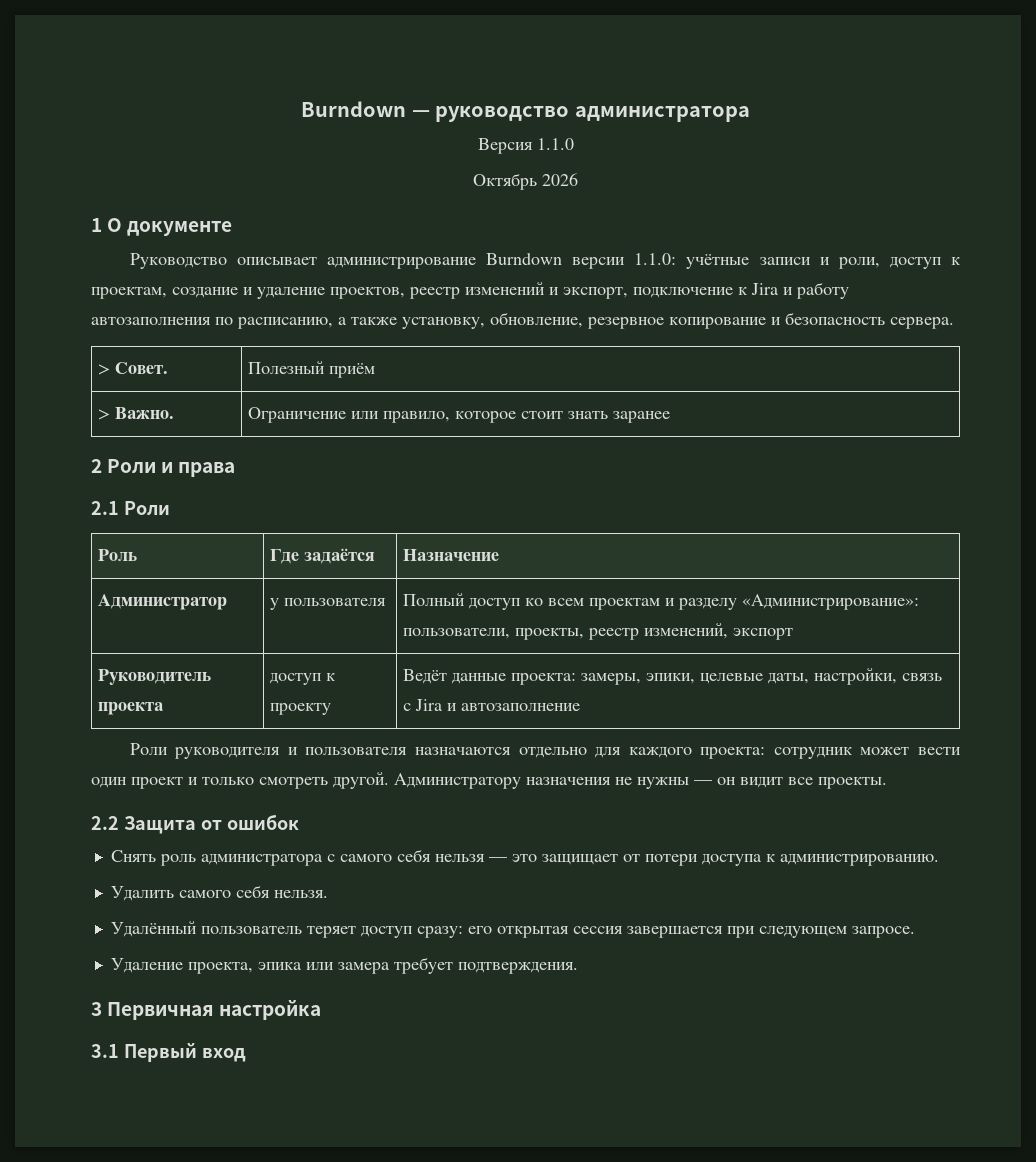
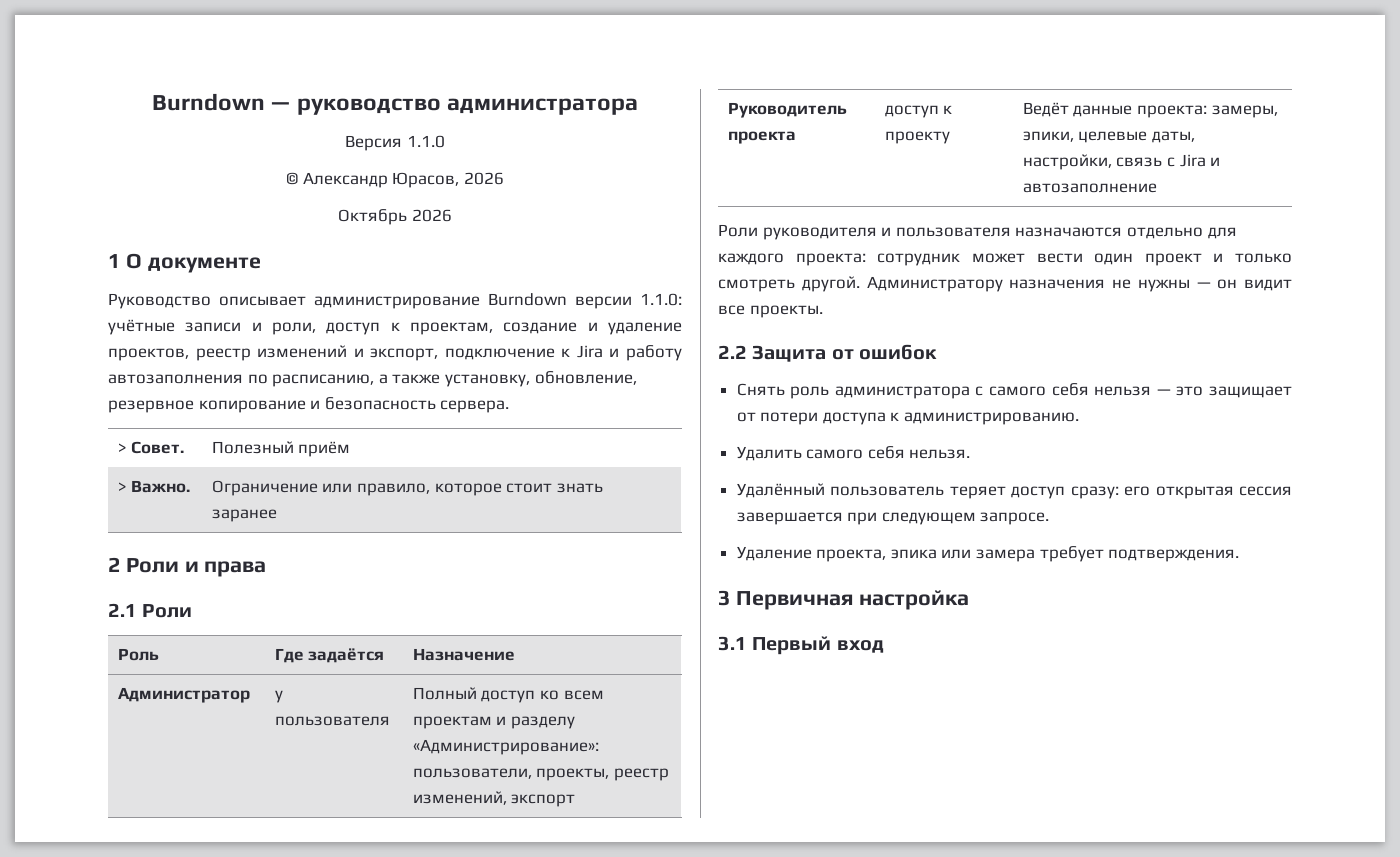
+ © Александр Юрасов, 2026

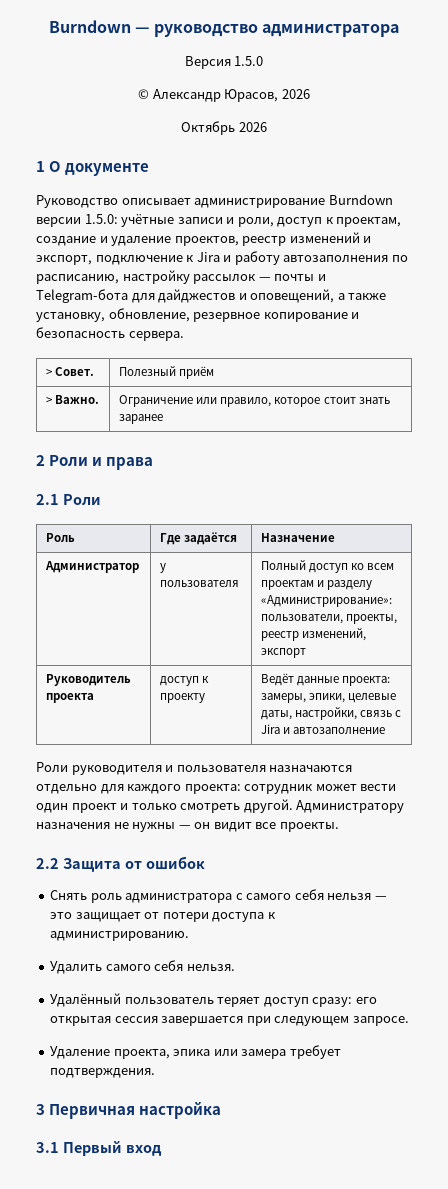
- Версия 1.1.0
+ Версия 1.5.0
- Руководство описывает администрирование Burndown версии 1.1.0: учётные записи и роли, доступ к проектам, создание и удаление проектов, реестр изменений и экспорт, подключение к Jira и работу автозаполнения по расписанию, а также установку, обновление, резервное копирование и безопасность сервера.
+ Руководство описывает администрирование Burndown версии 1.5.0: учётные записи и роли, доступ к проектам, создание и удаление проектов, реестр изменений и экспорт, подключение к Jira и работу автозаполнения по расписанию, настройку рассылок — почты и Telegram-бота для дайджестов и оповещений, а также установку, обновление, резервное копирование и безопасность сервера.

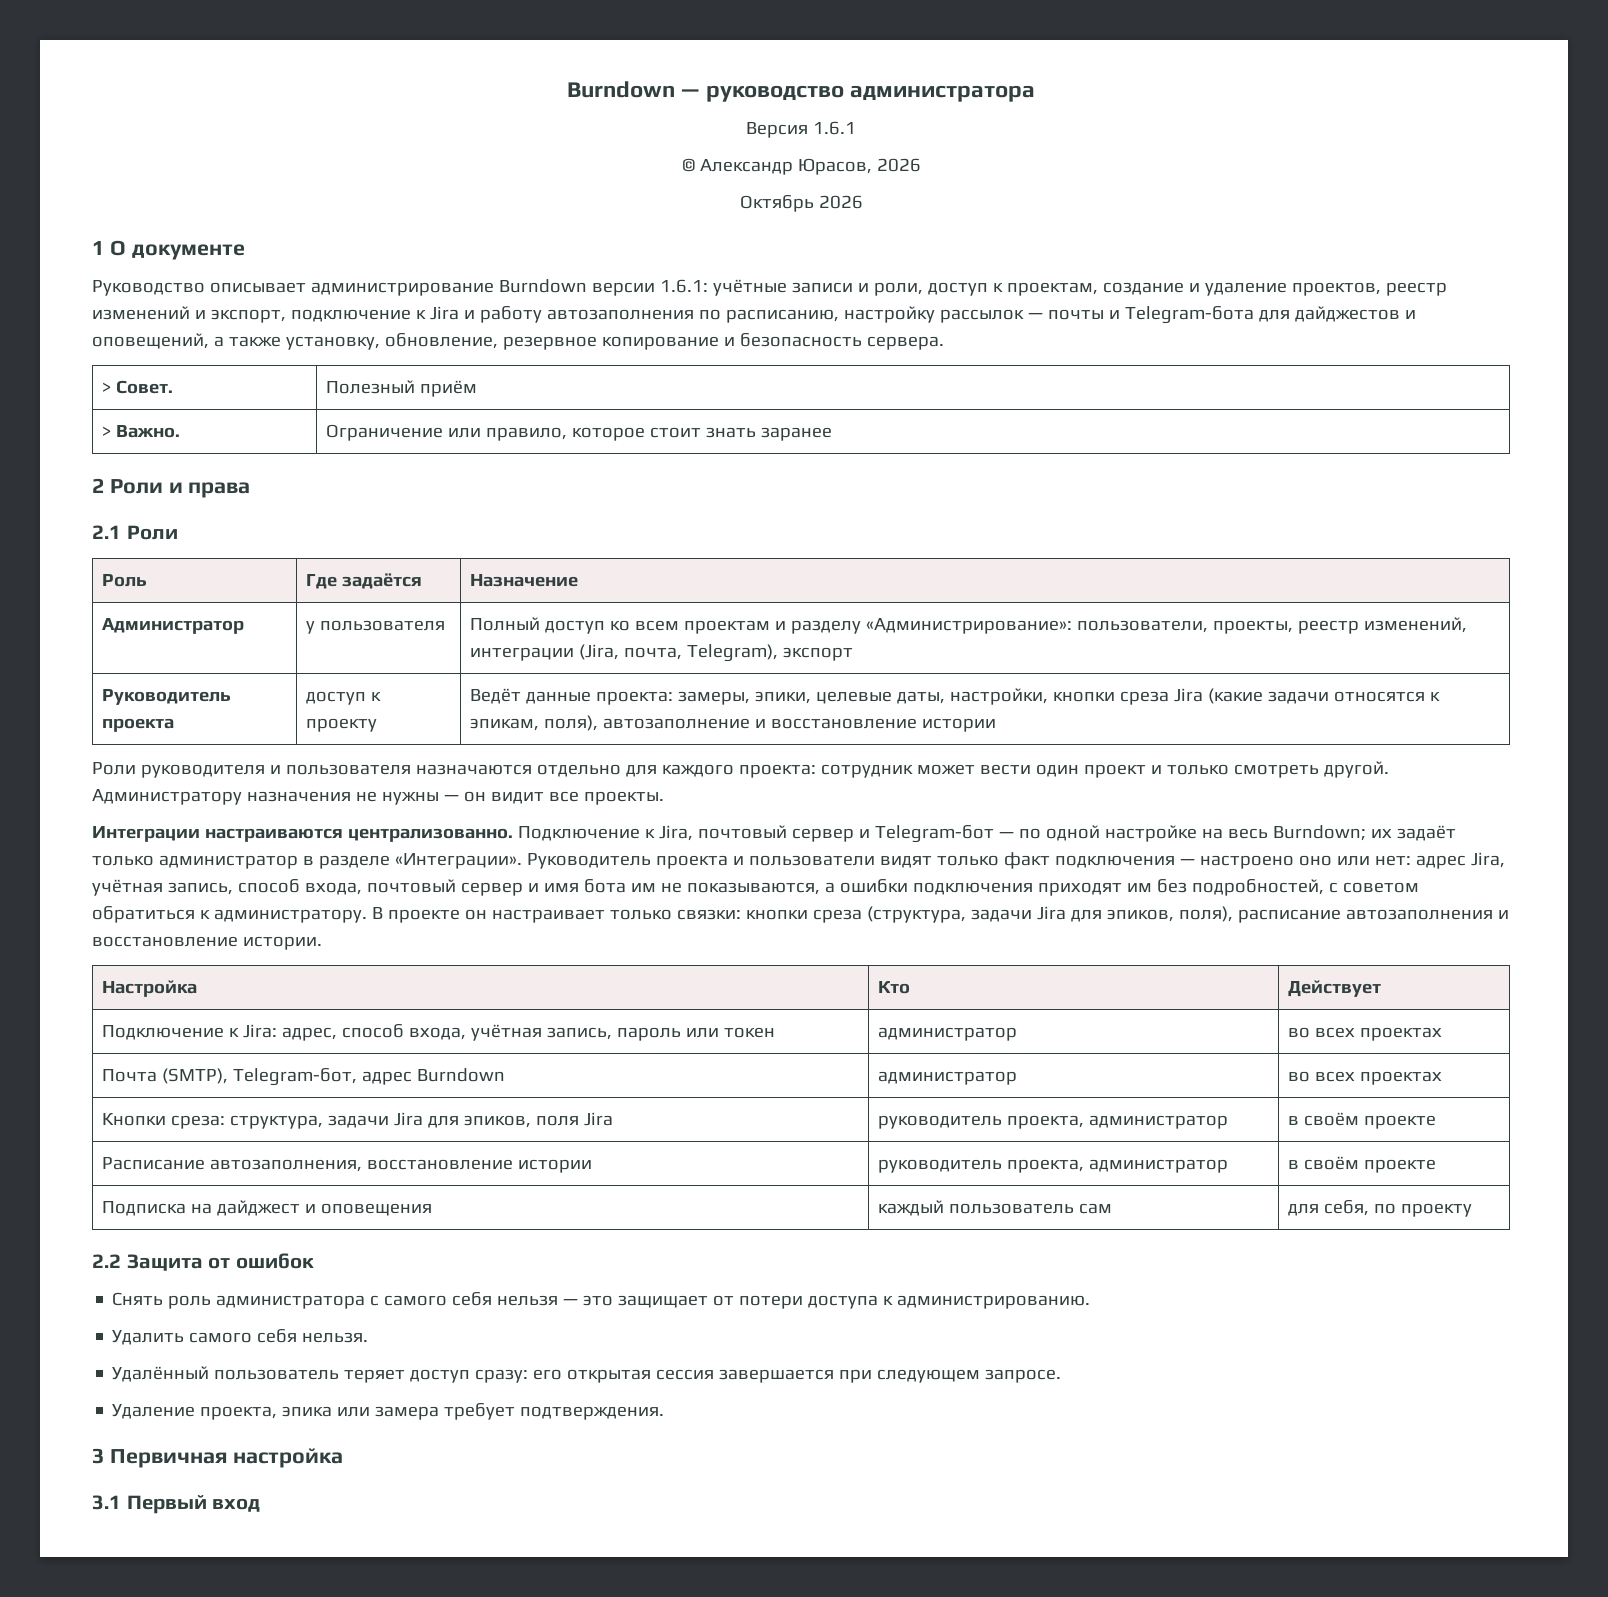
- Версия 1.5.0
+ Версия 1.6.1
- Руководство описывает администрирование Burndown версии 1.5.0: учётные записи и роли, доступ к проектам, создание и удаление проектов, реестр изменений и экспорт, подключение к Jira и работу автозаполнения по расписанию, настройку рассылок — почты и Telegram-бота для дайджестов и оповещений, а также установку, обновление, резервное копирование и безопасность сервера.
+ Руководство описывает администрирование Burndown версии 1.6.1: учётные записи и роли, доступ к проектам, создание и удаление проектов, реестр изменений и экспорт, подключение к Jira и работу автозаполнения по расписанию, настройку рассылок — почты и Telegram-бота для дайджестов и оповещений, а также установку, обновление, резервное копирование и безопасность сервера.
- Администратор | у пользователя | Полный доступ ко всем проектам и разделу «Администрирование»: пользователи, проекты, реестр изменений, экспорт
+ Администратор | у пользователя | Полный доступ ко всем проектам и разделу «Администрирование»: пользователи, проекты, реестр изменений, интеграции (Jira, почта, Telegram), экспорт
- Руководитель проекта | доступ к проекту | Ведёт данные проекта: замеры, эпики, целевые даты, настройки, связь с Jira и автозаполнение
+ Руководитель проекта | доступ к проекту | Ведёт данные проекта: замеры, эпики, целевые даты, настройки, кнопки среза Jira (какие задачи относятся к эпикам, поля), автозаполнение и восстановление истории
+ Интеграции настраиваются централизованно. Подключение к Jira, почтовый сервер и Telegram-бот — по одной настройке на весь Burndown; их задаёт только администратор в разделе «Интеграции». Руководитель проекта и пользователи видят только факт подключения — настроено оно или нет: адрес Jira, учётная запись, способ входа, почтовый сервер и имя бота им не показываются, а ошибки подключения приходят им без подробностей, с советом обратиться к администратору. В проекте он настраивает только связки: кнопки среза (структура, задачи Jira для эпиков, поля), расписание автозаполнения и восстановление истории.
+ Настройка | Кто | Действует
+ Подключение к Jira: адрес, способ входа, учётная запись, пароль или токен | администратор | во всех проектах
+ Почта (SMTP), Telegram-бот, адрес Burndown | администратор | во всех проектах
+ Кнопки среза: структура, задачи Jira для эпиков, поля Jira | руководитель проекта, администратор | в своём проекте
+ Расписание автозаполнения, восстановление истории | руководитель проекта, администратор | в своём проекте
+ Подписка на дайджест и оповещения | каждый пользователь сам | для себя, по проекту

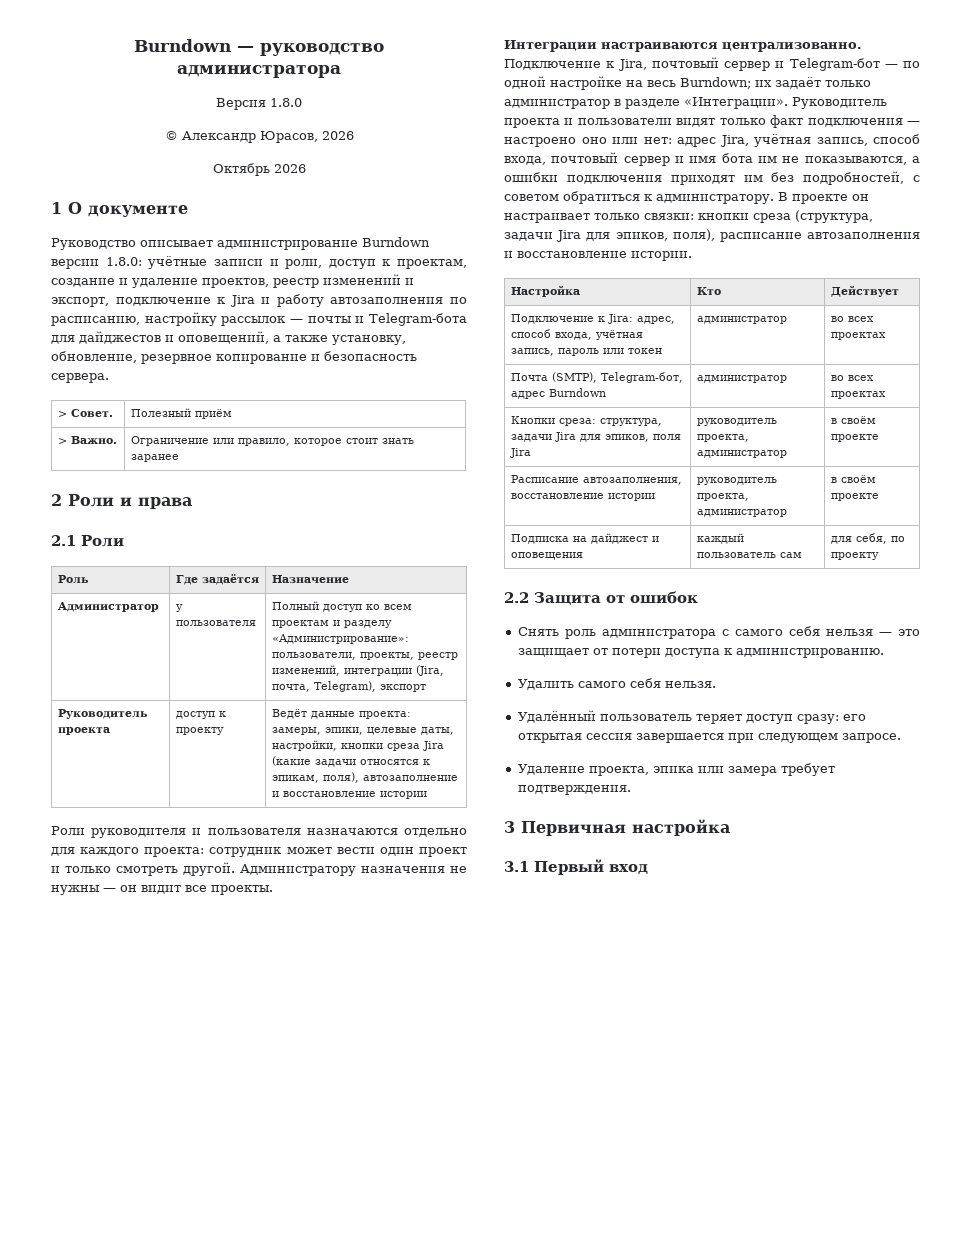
- Версия 1.6.1
+ Версия 1.8.0
- Руководство описывает администрирование Burndown версии 1.6.1: учётные записи и роли, доступ к проектам, создание и удаление проектов, реестр изменений и экспорт, подключение к Jira и работу автозаполнения по расписанию, настройку рассылок — почты и Telegram-бота для дайджестов и оповещений, а также установку, обновление, резервное копирование и безопасность сервера.
+ Руководство описывает администрирование Burndown версии 1.8.0: учётные записи и роли, доступ к проектам, создание и удаление проектов, реестр изменений и экспорт, подключение к Jira и работу автозаполнения по расписанию, настройку рассылок — почты и Telegram-бота для дайджестов и оповещений, а также установку, обновление, резервное копирование и безопасность сервера.

